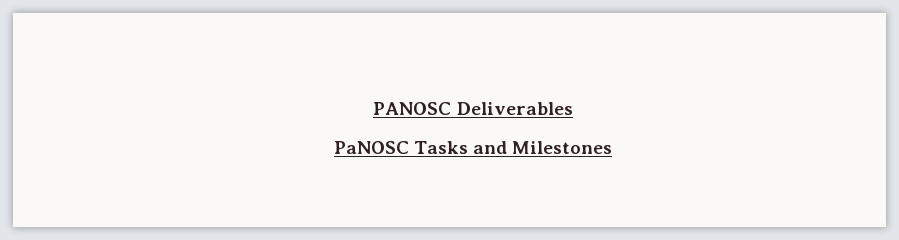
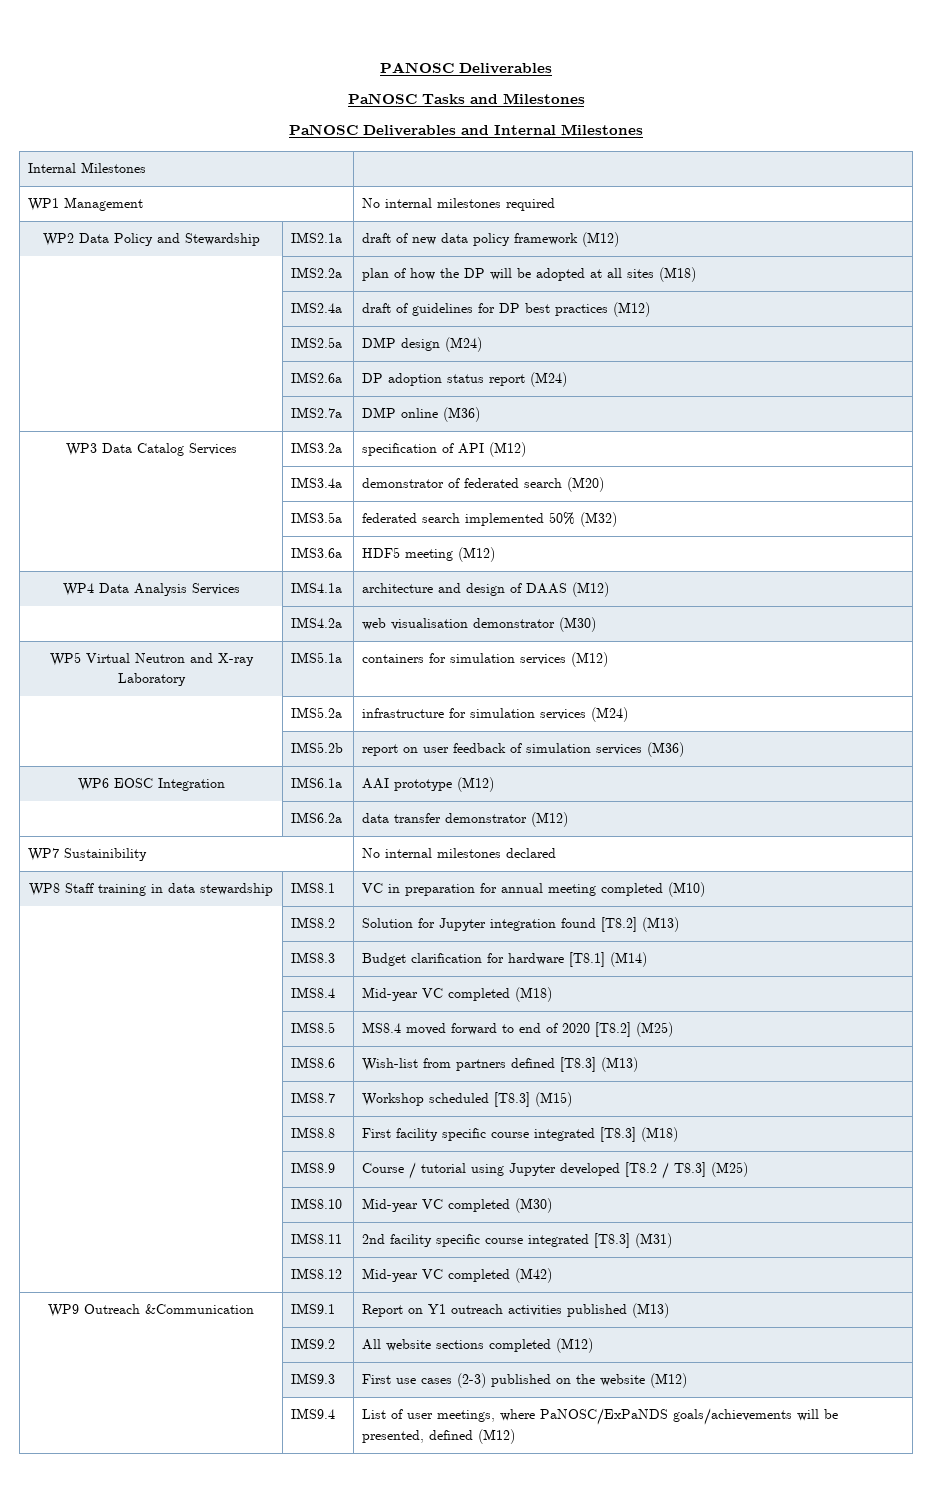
+ PaNOSC Deliverables and Internal Milestones
+ Internal Milestones |
+ WP1 Management | No internal milestones required
+ WP2 Data Policy and Stewardship | IMS2.1a | draft of new data policy framework (M12)
+ | IMS2.2a | plan of how the DP will be adopted at all sites (M18)
+ | IMS2.4a | draft of guidelines for DP best practices (M12)
+ | IMS2.5a | DMP design (M24)
+ | IMS2.6a | DP adoption status report (M24)
+ | IMS2.7a | DMP online (M36)
+ WP3 Data Catalog Services | IMS3.2a | specification of API (M12)
+ | IMS3.4a | demonstrator of federated search (M20)
+ | IMS3.5a | federated search implemented 50% (M32)
+ | IMS3.6a | HDF5 meeting (M12)
+ WP4 Data Analysis Services | IMS4.1a | architecture and design of DAAS (M12)
+ | IMS4.2a | web visualisation demonstrator (M30)
+ WP5 Virtual Neutron and X-ray Laboratory | IMS5.1a | containers for simulation services (M12)
+ | IMS5.2a | infrastructure for simulation services (M24)
+ | IMS5.2b | report on user feedback of simulation services (M36)
+ WP6 EOSC Integration | IMS6.1a | AAI prototype (M12)
+ | IMS6.2a | data transfer demonstrator (M12)
+ WP7 Sustainibility | No internal milestones declared
+ WP8 Staff training in data stewardship | IMS8.1 | VC in preparation for annual meeting completed (M10)
+ | IMS8.2 | Solution for Jupyter integration found [T8.2] (M13)
+ | IMS8.3 | Budget clarification for hardware [T8.1] (M14)
+ | IMS8.4 | Mid-year VC completed (M18)
+ | IMS8.5 | MS8.4 moved forward to end of 2020 [T8.2] (M25)
+ | IMS8.6 | Wish-list from partners defined [T8.3] (M13)
+ | IMS8.7 | Workshop scheduled [T8.3] (M15)
+ | IMS8.8 | First facility specific course integrated [T8.3] (M18)
+ | IMS8.9 | Course / tutorial using Jupyter developed [T8.2 / T8.3] (M25)
+ | IMS8.10 | Mid-year VC completed (M30)
+ | IMS8.11 | 2nd facility specific course integrated [T8.3] (M31)
+ | IMS8.12 | Mid-year VC completed (M42)
+ WP9 Outreach &Communication | IMS9.1 | Report on Y1 outreach activities published (M13)
+ | IMS9.2 | All website sections completed (M12)
+ | IMS9.3 | First use cases (2-3) published on the website (M12)
+ | IMS9.4 | List of user meetings, where PaNOSC/ExPaNDS goals/achievements will be presented, defined (M12)

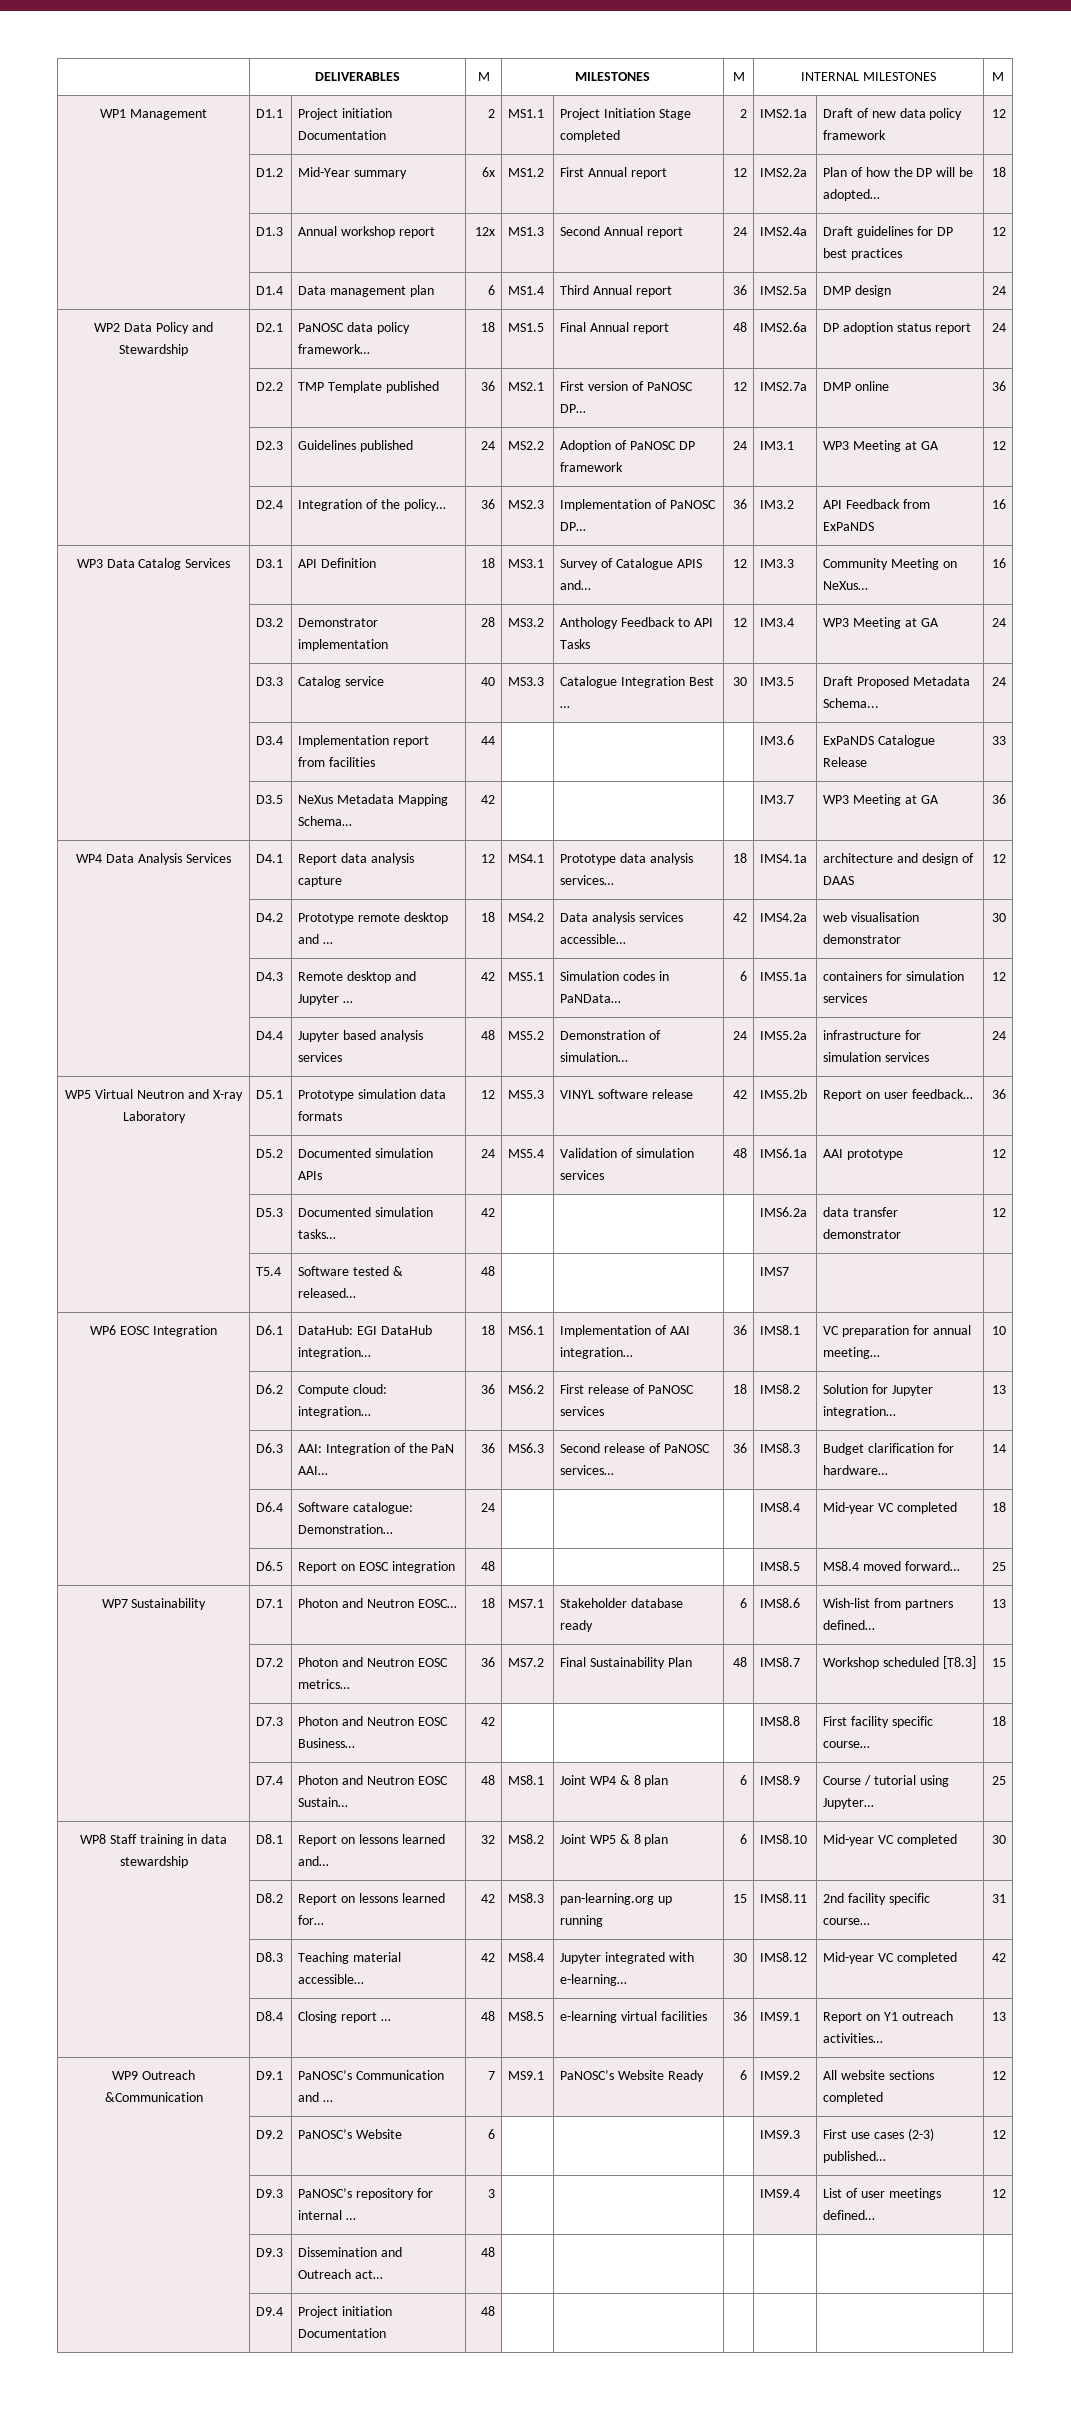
- PANOSC Deliverables
- PaNOSC Tasks and Milestones
- PaNOSC Deliverables and Internal Milestones
- Internal Milestones |
- WP1 Management | No internal milestones required
+ | DELIVERABLES | M | MILESTONES | M | INTERNAL MILESTONES | M
+ WP1 Management | D1.1 | Project initiation Documentation | 2 | MS1.1 | Project Initiation Stage completed | 2 | IMS2.1a | Draft of new data policy framework | 12
+ | D1.2 | Mid-Year summary | 6x | MS1.2 | First Annual report | 12 | IMS2.2a | Plan of how the DP will be adopted… | 18
+ | D1.3 | Annual workshop report | 12x | MS1.3 | Second Annual report | 24 | IMS2.4a | Draft guidelines for DP best practices | 12
+ | D1.4 | Data management plan | 6 | MS1.4 | Third Annual report | 36 | IMS2.5a | DMP design | 24
- WP2 Data Policy and Stewardship | IMS2.1a | draft of new data policy framework (M12)
- | IMS2.2a | plan of how the DP will be adopted at all sites (M18)
- | IMS2.4a | draft of guidelines for DP best practices (M12)
- | IMS2.5a | DMP design (M24)
- | IMS2.6a | DP adoption status report (M24)
- | IMS2.7a | DMP online (M36)
- WP3 Data Catalog Services | IMS3.2a | specification of API (M12)
- | IMS3.4a | demonstrator of federated search (M20)
- | IMS3.5a | federated search implemented 50% (M32)
- | IMS3.6a | HDF5 meeting (M12)
- WP4 Data Analysis Services | IMS4.1a | architecture and design of DAAS (M12)
- | IMS4.2a | web visualisation demonstrator (M30)
+ WP2 Data Policy and Stewardship | D2.1 | PaNOSC data policy framework… | 18 | MS1.5 | Final Annual report | 48 | IMS2.6a | DP adoption status report | 24
+ | D2.2 | TMP Template published | 36 | MS2.1 | First version of PaNOSC DP… | 12 | IMS2.7a | DMP online | 36
+ | D2.3 | Guidelines published | 24 | MS2.2 | Adoption of PaNOSC DP framework | 24 | IM3.1 | WP3 Meeting at GA | 12
+ | D2.4 | Integration of the policy… | 36 | MS2.3 | Implementation of PaNOSC DP… | 36 | IM3.2 | API Feedback from ExPaNDS | 16
+ WP3 Data Catalog Services | D3.1 | API Definition | 18 | MS3.1 | Survey of Catalogue APIS and… | 12 | IM3.3 | Community Meeting on NeXus… | 16
+ | D3.2 | Demonstrator implementation | 28 | MS3.2 | Anthology Feedback to API Tasks | 12 | IM3.4 | WP3 Meeting at GA | 24
+ | D3.3 | Catalog service | 40 | MS3.3 | Catalogue Integration Best … | 30 | IM3.5 | Draft Proposed Metadata Schema... | 24
+ | D3.4 | Implementation report from facilities | 44 | | | | IM3.6 | ExPaNDS Catalogue Release | 33
+ | D3.5 | NeXus Metadata Mapping Schema… | 42 | | | | IM3.7 | WP3 Meeting at GA | 36
+ WP4 Data Analysis Services | D4.1 | Report data analysis capture | 12 | MS4.1 | Prototype data analysis services… | 18 | IMS4.1a | architecture and design of DAAS | 12
+ | D4.2 | Prototype remote desktop and … | 18 | MS4.2 | Data analysis services accessible… | 42 | IMS4.2a | web visualisation demonstrator | 30
+ | D4.3 | Remote desktop and Jupyter … | 42 | MS5.1 | Simulation codes in PaNData… | 6 | IMS5.1a | containers for simulation services | 12
+ | D4.4 | Jupyter based analysis services | 48 | MS5.2 | Demonstration of simulation… | 24 | IMS5.2a | infrastructure for simulation services | 24
- WP5 Virtual Neutron and X-ray Laboratory | IMS5.1a | containers for simulation services (M12)
- | IMS5.2a | infrastructure for simulation services (M24)
- | IMS5.2b | report on user feedback of simulation services (M36)
- WP6 EOSC Integration | IMS6.1a | AAI prototype (M12)
- | IMS6.2a | data transfer demonstrator (M12)
- WP7 Sustainibility | No internal milestones declared
+ WP5 Virtual Neutron and X-ray Laboratory | D5.1 | Prototype simulation data formats | 12 | MS5.3 | VINYL software release | 42 | IMS5.2b | Report on user feedback… | 36
+ | D5.2 | Documented simulation APIs | 24 | MS5.4 | Validation of simulation services | 48 | IMS6.1a | AAI prototype | 12
+ | D5.3 | Documented simulation tasks… | 42 | | | | IMS6.2a | data transfer demonstrator | 12
+ | T5.4 | Software tested & released… | 48 | | | | IMS7 | |
+ WP6 EOSC Integration | D6.1 | DataHub: EGI DataHub integration… | 18 | MS6.1 | Implementation of AAI integration… | 36 | IMS8.1 | VC preparation for annual meeting… | 10
+ | D6.2 | Compute cloud: integration… | 36 | MS6.2 | First release of PaNOSC services | 18 | IMS8.2 | Solution for Jupyter integration… | 13
+ | D6.3 | AAI: Integration of the PaN AAI… | 36 | MS6.3 | Second release of PaNOSC services… | 36 | IMS8.3 | Budget clarification for hardware… | 14
+ | D6.4 | Software catalogue: Demonstration… | 24 | | | | IMS8.4 | Mid-year VC completed | 18
+ | D6.5 | Report on EOSC integration | 48 | | | | IMS8.5 | MS8.4 moved forward… | 25
+ WP7 Sustainability | D7.1 | Photon and Neutron EOSC… | 18 | MS7.1 | Stakeholder database ready | 6 | IMS8.6 | Wish-list from partners defined… | 13
+ | D7.2 | Photon and Neutron EOSC metrics… | 36 | MS7.2 | Final Sustainability Plan | 48 | IMS8.7 | Workshop scheduled [T8.3] | 15
+ | D7.3 | Photon and Neutron EOSC Business… | 42 | | | | IMS8.8 | First facility specific course… | 18
+ | D7.4 | Photon and Neutron EOSC Sustain… | 48 | MS8.1 | Joint WP4 & 8 plan | 6 | IMS8.9 | Course / tutorial using Jupyter… | 25
- WP8 Staff training in data stewardship | IMS8.1 | VC in preparation for annual meeting completed (M10)
- | IMS8.2 | Solution for Jupyter integration found [T8.2] (M13)
- | IMS8.3 | Budget clarification for hardware [T8.1] (M14)
- | IMS8.4 | Mid-year VC completed (M18)
- | IMS8.5 | MS8.4 moved forward to end of 2020 [T8.2] (M25)
- | IMS8.6 | Wish-list from partners defined [T8.3] (M13)
- | IMS8.7 | Workshop scheduled [T8.3] (M15)
- | IMS8.8 | First facility specific course integrated [T8.3] (M18)
- | IMS8.9 | Course / tutorial using Jupyter developed [T8.2 / T8.3] (M25)
- | IMS8.10 | Mid-year VC completed (M30)
- | IMS8.11 | 2nd facility specific course integrated [T8.3] (M31)
- | IMS8.12 | Mid-year VC completed (M42)
- WP9 Outreach &Communication | IMS9.1 | Report on Y1 outreach activities published (M13)
- | IMS9.2 | All website sections completed (M12)
- | IMS9.3 | First use cases (2-3) published on the website (M12)
- | IMS9.4 | List of user meetings, where PaNOSC/ExPaNDS goals/achievements will be presented, defined (M12)
+ WP8 Staff training in data stewardship | D8.1 | Report on lessons learned and… | 32 | MS8.2 | Joint WP5 & 8 plan | 6 | IMS8.10 | Mid-year VC completed | 30
+ | D8.2 | Report on lessons learned for… | 42 | MS8.3 | pan-learning.org up running | 15 | IMS8.11 | 2nd facility specific course… | 31
+ | D8.3 | Teaching material accessible… | 42 | MS8.4 | Jupyter integrated with e-learning… | 30 | IMS8.12 | Mid-year VC completed | 42
+ | D8.4 | Closing report … | 48 | MS8.5 | e-learning virtual facilities | 36 | IMS9.1 | Report on Y1 outreach activities… | 13
+ WP9 Outreach &Communication | D9.1 | PaNOSC’s Communication and … | 7 | MS9.1 | PaNOSC’s Website Ready | 6 | IMS9.2 | All website sections completed | 12
+ | D9.2 | PaNOSC’s Website | 6 | | | | IMS9.3 | First use cases (2-3) published… | 12
+ | D9.3 | PaNOSC’s repository for internal … | 3 | | | | IMS9.4 | List of user meetings defined… | 12
+ | D9.3 | Dissemination and Outreach act… | 48 | | | | | |
+ | D9.4 | Project initiation Documentation | 48 | | | | | |

